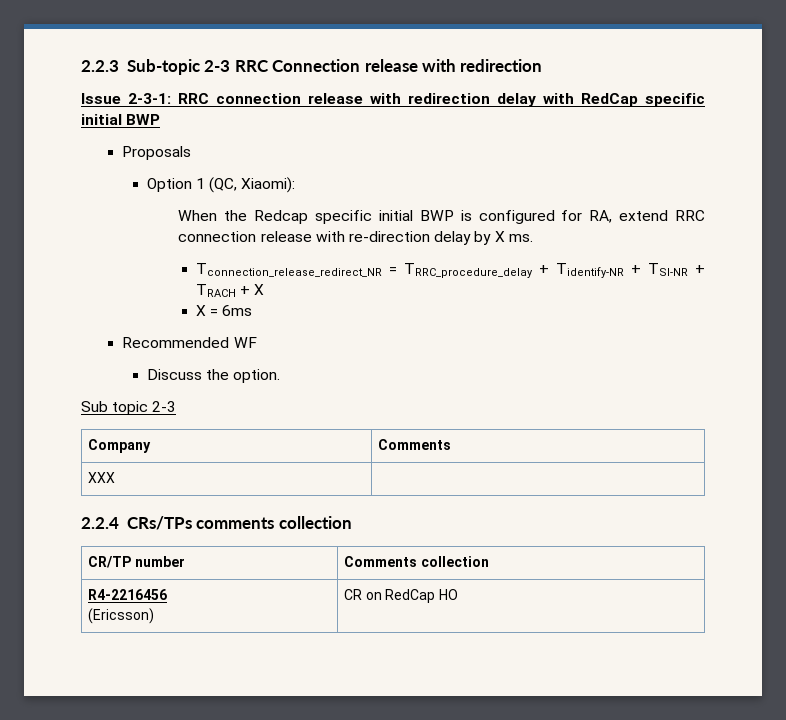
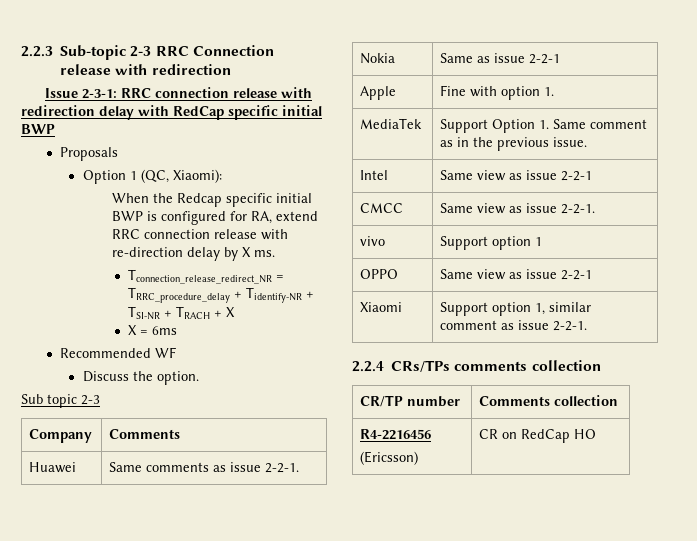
- XXX |
+ Huawei | Same comments as issue 2-2-1.
+ Nokia | Same as issue 2-2-1
+ Apple | Fine with option 1.
+ MediaTek | Support Option 1. Same comment as in the previous issue.
+ Intel | Same view as issue 2-2-1
+ CMCC | Same view as issue 2-2-1.
+ vivo | Support option 1
+ OPPO | Same view as issue 2-2-1
+ Xiaomi | Support option 1, similar comment as issue 2-2-1.

